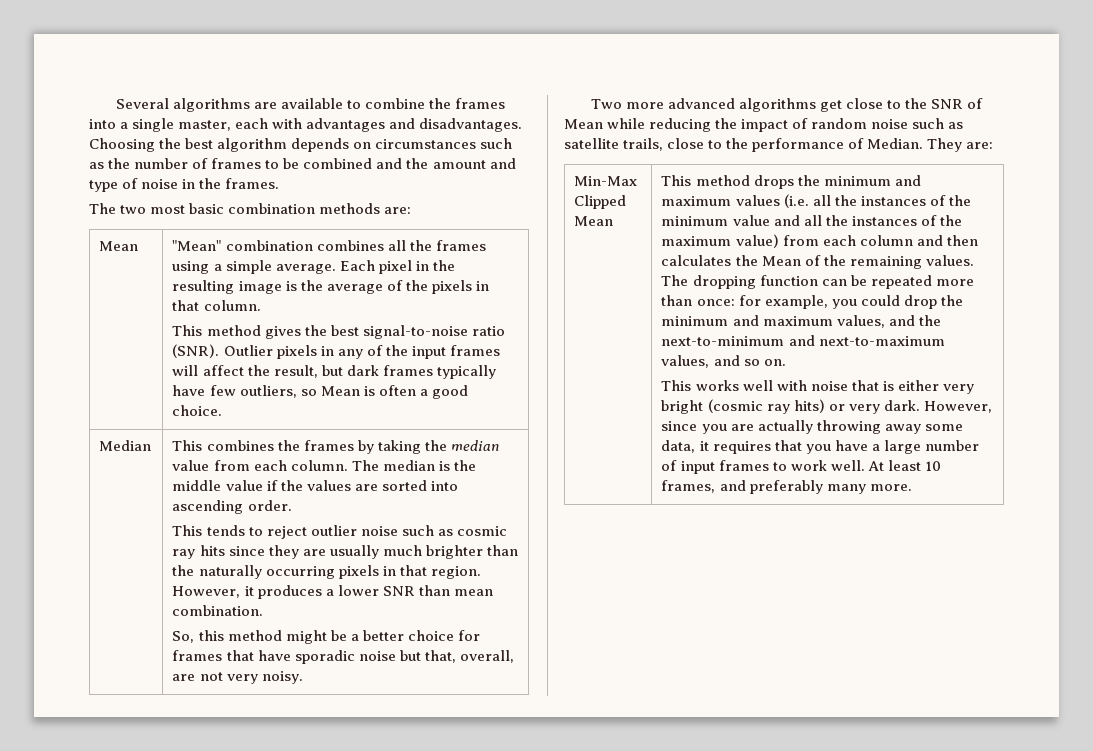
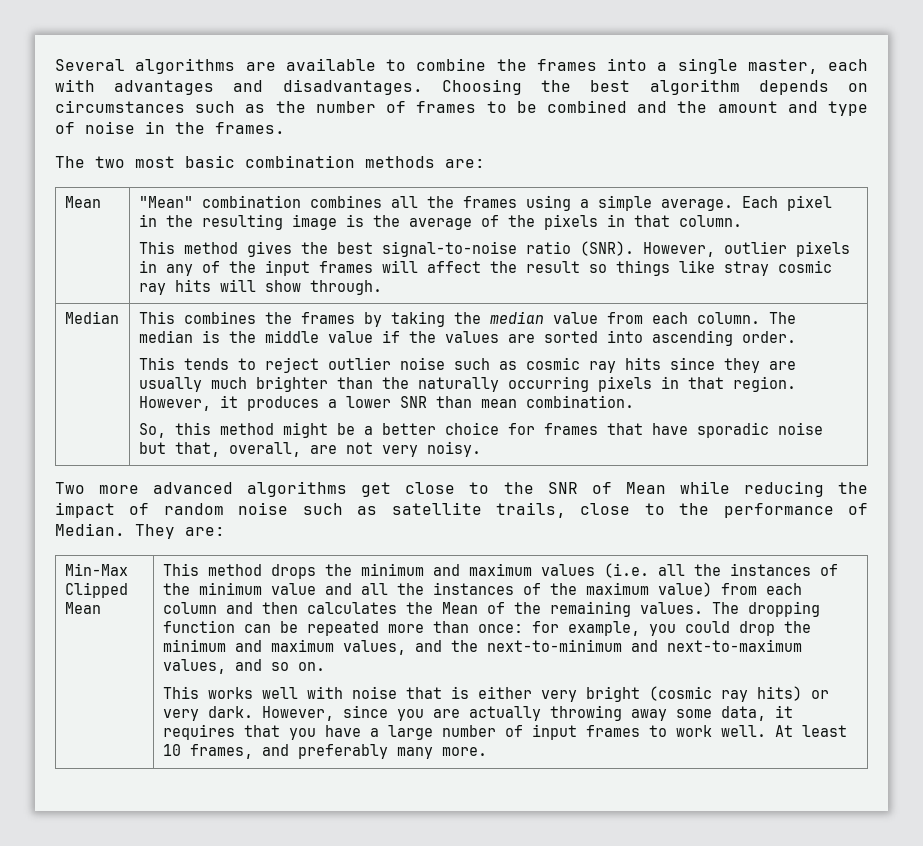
- Outlier pixels in any of the input frames will affect the result, but dark frames typically have few outliers, so Mean is often a good choice.
+ However, outlier pixels in any of the input frames will affect the result so things like stray cosmic ray hits will show through.

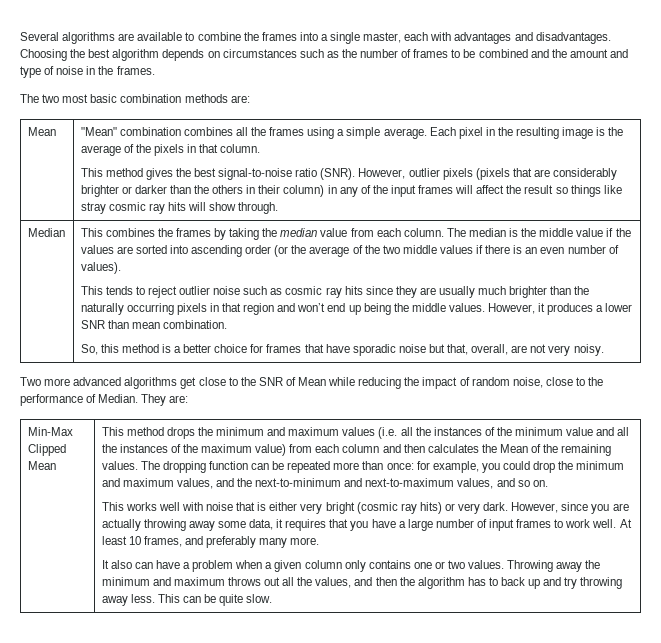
- However, outlier pixels in any of the input frames will affect the result so things like stray cosmic ray hits will show through.
+ However, outlier pixels (pixels that are considerably brighter or darker than the others in their column) in any of the input frames will affect the result so things like stray cosmic ray hits will show through.
- The median is the middle value if the values are sorted into ascending order.
+ The median is the middle value if the values are sorted into ascending order (or the average of the two middle values if there is an even number of values).
- This tends to reject outlier noise such as cosmic ray hits since they are usually much brighter than the naturally occurring pixels in that region.
+ This tends to reject outlier noise such as cosmic ray hits since they are usually much brighter than the naturally occurring pixels in that region and won’t end up being the middle values.
- So, this method might be a better choice for frames that have sporadic noise but that, overall, are not very noisy.
+ So, this method is a better choice for frames that have sporadic noise but that, overall, are not very noisy.
- Two more advanced algorithms get close to the SNR of Mean while reducing the impact of random noise such as satellite trails, close to the performance of Median.
+ Two more advanced algorithms get close to the SNR of Mean while reducing the impact of random noise, close to the performance of Median.
+ It also can have a problem when a given column only contains one or two values. Throwing away the minimum and maximum throws out all the values, and then the algorithm has to back up and try throwing away less. This can be quite slow.

